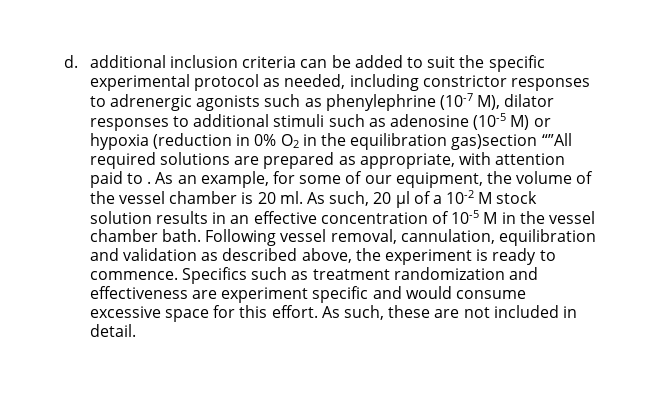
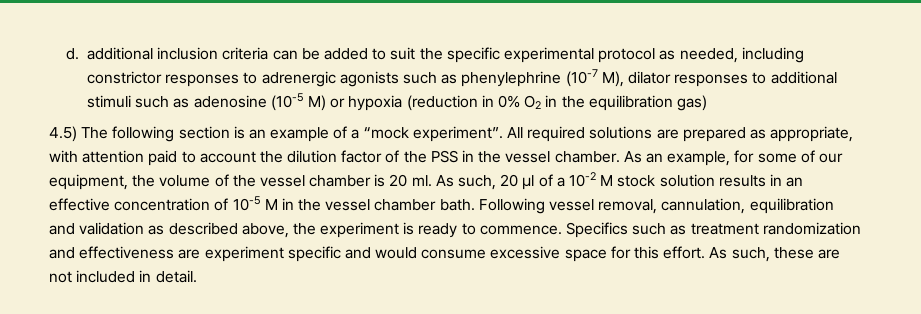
- d. additional inclusion criteria can be added to suit the specific experimental protocol as needed, including constrictor responses to adrenergic agonists such as phenylephrine (10-7 M), dilator responses to additional stimuli such as adenosine (10-5 M) or hypoxia (reduction in 0% O2 in the equilibration gas)section “”All required solutions are prepared as appropriate, with attention paid to .
+ d. additional inclusion criteria can be added to suit the specific experimental protocol as needed, including constrictor responses to adrenergic agonists such as phenylephrine (10-7 M), dilator responses to additional stimuli such as adenosine (10-5 M) or hypoxia (reduction in 0% O2 in the equilibration gas)
+ 4.5) The following section is an example of a “mock experiment”. All required solutions are prepared as appropriate, with attention paid to account the dilution factor of the PSS in the vessel chamber.

